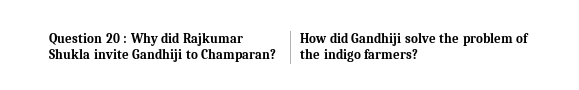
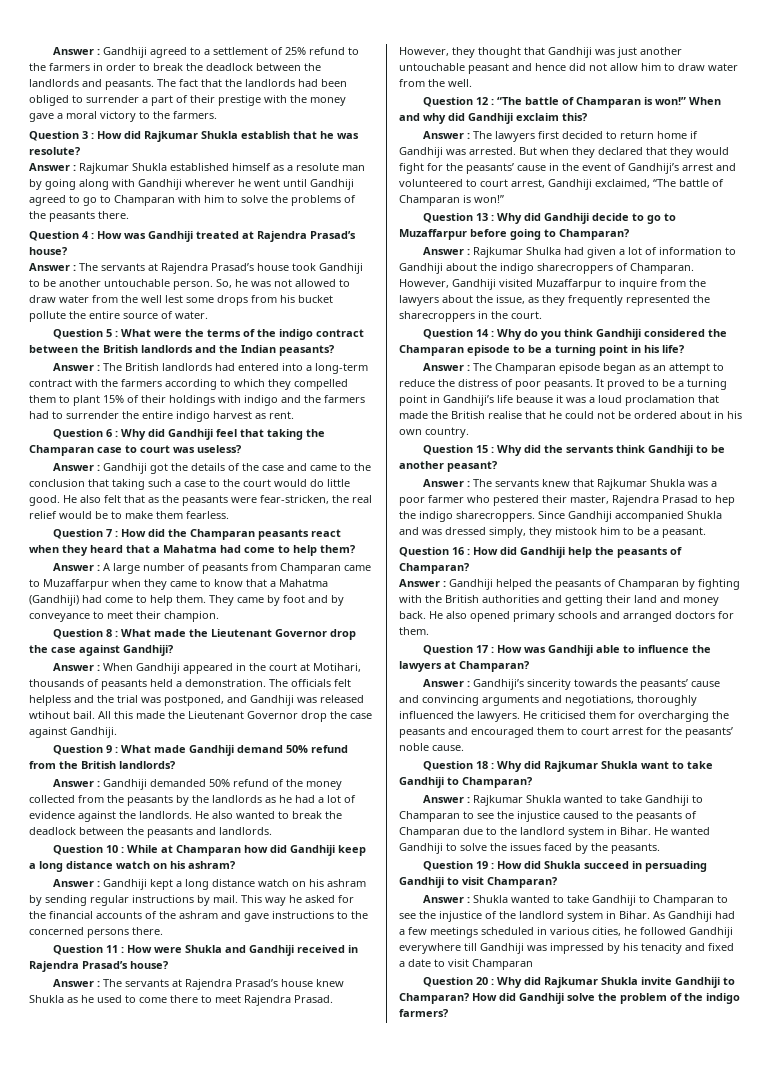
+ Answer : Gandhiji agreed to a settlement of 25% refund to the farmers in order to break the deadlock between the landlords and peasants. The fact that the landlords had been obliged to surrender a part of their prestige with the money gave a moral victory to the farmers.
+ Question 3 : How did Rajkumar Shukla establish that he was resolute?
+ Answer : Rajkumar Shukla established himself as a resolute man by going along with Gandhiji wherever he went until Gandhiji agreed to go to Champaran with him to solve the problems of the peasants there.
+ Question 4 : How was Gandhiji treated at Rajendra Prasad’s house?
+ Answer : The servants at Rajendra Prasad’s house took Gandhiji to be another untouchable person. So, he was not allowed to draw water from the well lest some drops from his bucket pollute the entire source of water.
+ Question 5 : What were the terms of the indigo contract between the British landlords and the Indian peasants?
+ Answer : The British landlords had entered into a long-term contract with the farmers according to which they compelled them to plant 15% of their holdings with indigo and the farmers had to surrender the entire indigo harvest as rent.
+ Question 6 : Why did Gandhiji feel that taking the Champaran case to court was useless?
+ Answer : Gandhiji got the details of the case and came to the conclusion that taking such a case to the court would do little good. He also felt that as the peasants were fear-stricken, the real relief would be to make them fearless.
+ Question 7 : How did the Champaran peasants react when they heard that a Mahatma had come to help them?
+ Answer : A large number of peasants from Champaran came to Muzaffarpur when they came to know that a Mahatma (Gandhiji) had come to help them. They came by foot and by conveyance to meet their champion.
+ Question 8 : What made the Lieutenant Governor drop the case against Gandhiji?
+ Answer : When Gandhiji appeared in the court at Motihari, thousands of peasants held a demonstration. The officials felt helpless and the trial was postponed, and Gandhiji was released wtihout bail. All this made the Lieutenant Governor drop the case against Gandhiji.
+ Question 9 : What made Gandhiji demand 50% refund from the British landlords?
+ Answer : Gandhiji demanded 50% refund of the money collected from the peasants by the landlords as he had a lot of evidence against the landlords. He also wanted to break the deadlock between the peasants and landlords.
+ Question 10 : While at Champaran how did Gandhiji keep a long distance watch on his ashram?
+ Answer : Gandhiji kept a long distance watch on his ashram by sending regular instructions by mail. This way he asked for the financial accounts of the ashram and gave instructions to the concerned persons there.
+ Question 11 : How were Shukla and Gandhiji received in Rajendra Prasad’s house?
+ Answer : The servants at Rajendra Prasad’s house knew Shukla as he used to come there to meet Rajendra Prasad. However, they thought that Gandhiji was just another untouchable peasant and hence did not allow him to draw water from the well.
+ Question 12 : “The battle of Champaran is won!” When and why did Gandhiji exclaim this?
+ Answer : The lawyers first decided to return home if Gandhiji was arrested. But when they declared that they would fight for the peasants’ cause in the event of Gandhiji’s arrest and volunteered to court arrest, Gandhiji exclaimed, “The battle of Champaran is won!”
+ Question 13 : Why did Gandhiji decide to go to Muzaffarpur before going to Champaran?
+ Answer : Rajkumar Shulka had given a lot of information to Gandhiji about the indigo sharecroppers of Champaran. However, Gandhiji visited Muzaffarpur to inquire from the lawyers about the issue, as they frequently represented the sharecroppers in the court.
+ Question 14 : Why do you think Gandhiji considered the Champaran episode to be a turning point in his life?
+ Answer : The Champaran episode began as an attempt to reduce the distress of poor peasants. It proved to be a turning point in Gandhiji’s life beause it was a loud proclamation that made the British realise that he could not be ordered about in his own country.
+ Question 15 : Why did the servants think Gandhiji to be another peasant?
+ Answer : The servants knew that Rajkumar Shukla was a poor farmer who pestered their master, Rajendra Prasad to hep the indigo sharecroppers. Since Gandhiji accompanied Shukla and was dressed simply, they mistook him to be a peasant.
+ Question 16 : How did Gandhiji help the peasants of Champaran?
+ Answer : Gandhiji helped the peasants of Champaran by fighting with the British authorities and getting their land and money back. He also opened primary schools and arranged doctors for them.
+ Question 17 : How was Gandhiji able to influence the lawyers at Champaran?
+ Answer : Gandhiji’s sincerity towards the peasants’ cause and convincing arguments and negotiations, thoroughly influenced the lawyers. He criticised them for overcharging the peasants and encouraged them to court arrest for the peasants’ noble cause.
+ Question 18 : Why did Rajkumar Shukla want to take Gandhiji to Champaran?
+ Answer : Rajkumar Shukla wanted to take Gandhiji to Champaran to see the injustice caused to the peasants of Champaran due to the landlord system in Bihar. He wanted Gandhiji to solve the issues faced by the peasants.
+ Question 19 : How did Shukla succeed in persuading Gandhiji to visit Champaran?
+ Answer : Shukla wanted to take Gandhiji to Champaran to see the injustice of the landlord system in Bihar. As Gandhiji had a few meetings scheduled in various cities, he followed Gandhiji everywhere till Gandhiji was impressed by his tenacity and fixed a date to visit Champaran

